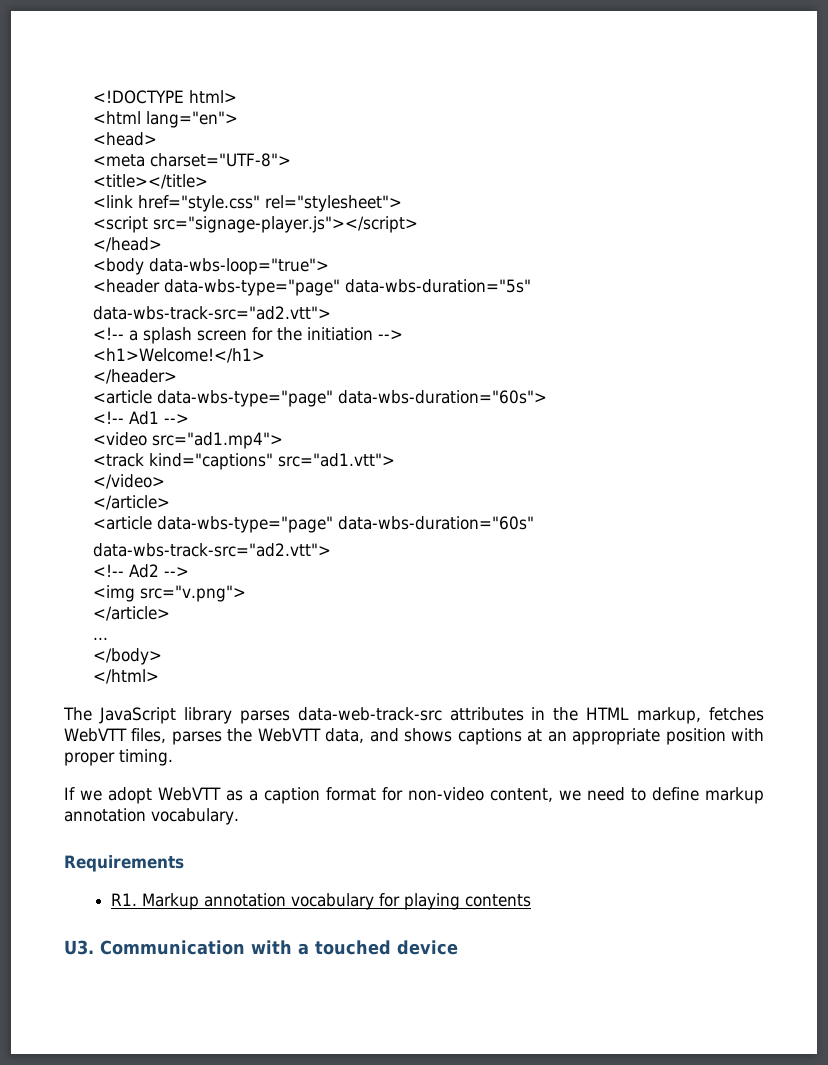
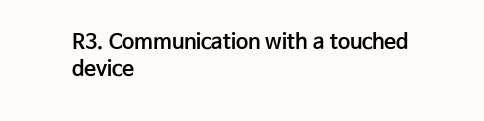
- <!DOCTYPE html>
- <html lang="en">
- <head>
- <meta charset="UTF-8">
- <title></title>
- <link href="style.css" rel="stylesheet">
- <script src="signage-player.js"></script>
- </head>
- <body data-wbs-loop="true">
- <header data-wbs-type="page" data-wbs-duration="5s"
- data-wbs-track-src="ad2.vtt">
- <!-- a splash screen for the initiation -->
- <h1>Welcome!</h1>
- </header>
- <article data-wbs-type="page" data-wbs-duration="60s">
- <!-- Ad1 -->
- <video src="ad1.mp4">
- <track kind="captions" src="ad1.vtt">
- </video>
- </article>
- <article data-wbs-type="page" data-wbs-duration="60s"
- data-wbs-track-src="ad2.vtt">
- <!-- Ad2 -->
- <img src="v.png">
- </article>
- ...
- </body>
- </html>
- The JavaScript library parses data-web-track-src attributes in the HTML markup, fetches WebVTT files, parses the WebVTT data, and shows captions at an appropriate position with proper timing.
- If we adopt WebVTT as a caption format for non-video content, we need to define markup annotation vocabulary.
- Requirements
- R1. Markup annotation vocabulary for playing contents
- U3. Communication with a touched device
+ R3. Communication with a touched device

